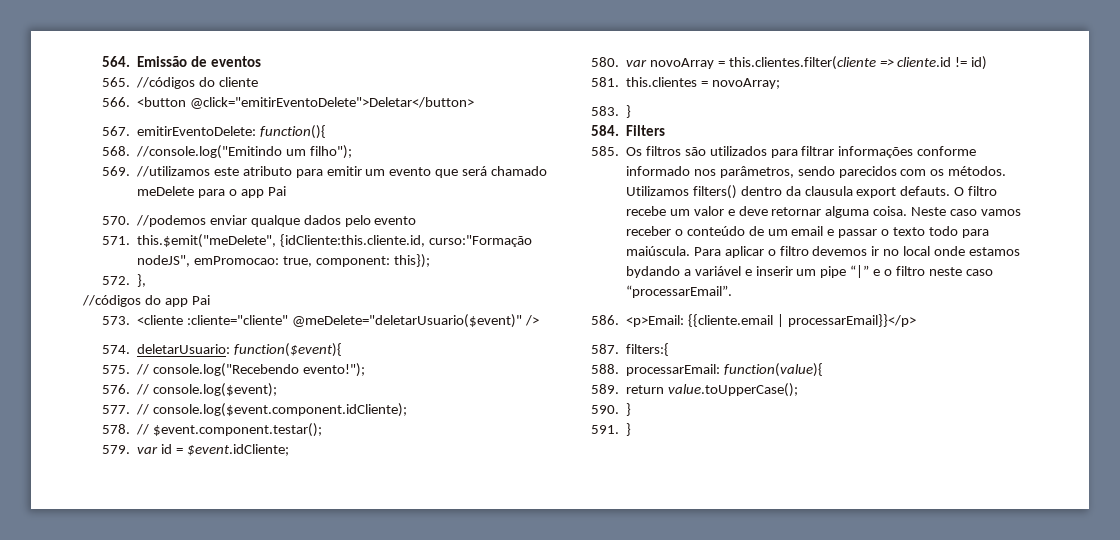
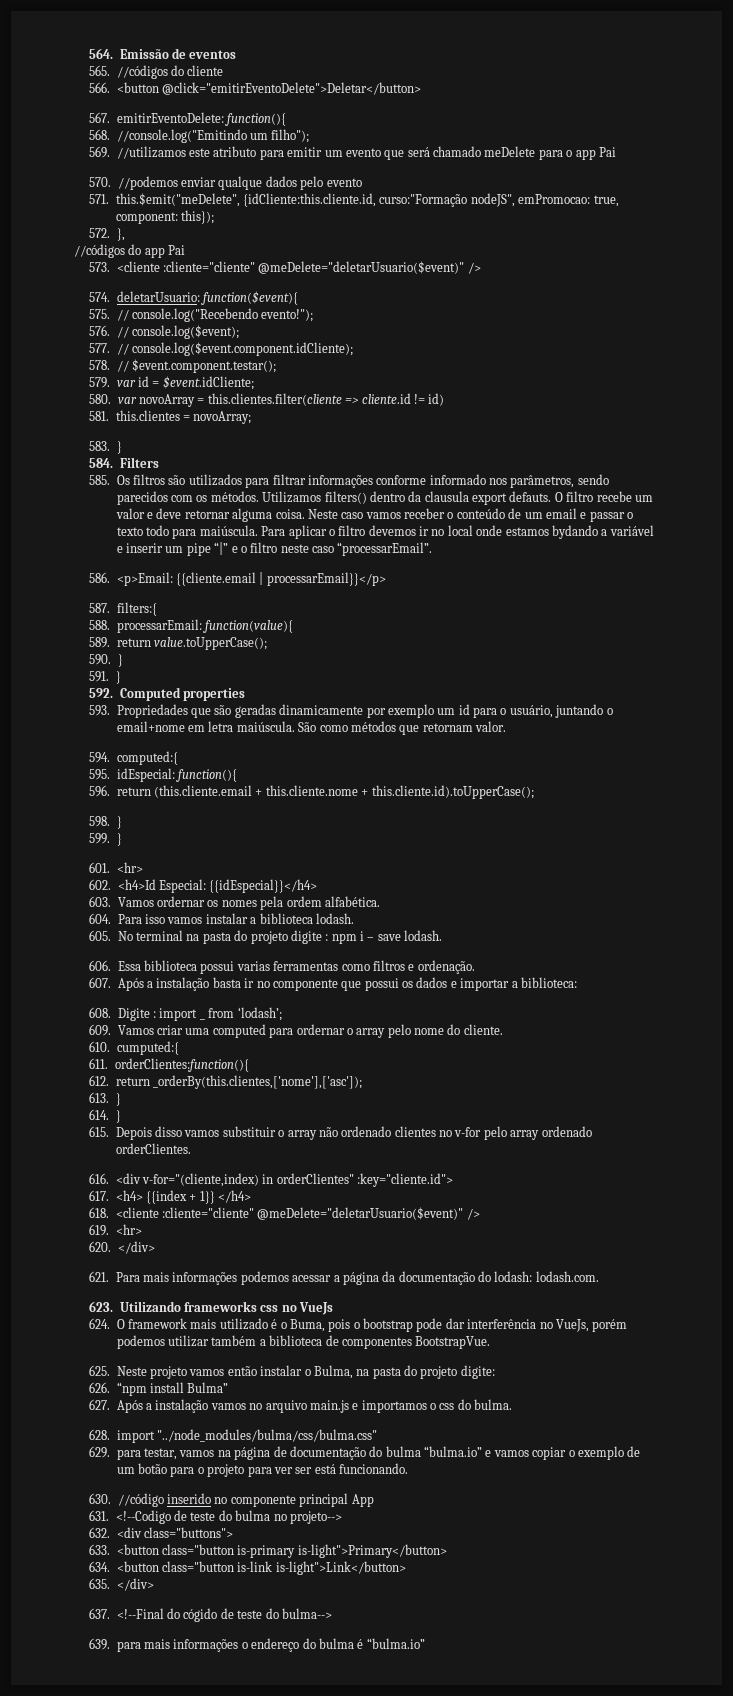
+ 592. Computed properties
+ 593. Propriedades que são geradas dinamicamente por exemplo um id para o usuário, juntando o email+nome em letra maiúscula. São como métodos que retornam valor.
+ 594. computed:{
+ 595. idEspecial: function(){
+ 596. return (this.cliente.email + this.cliente.nome + this.cliente.id).toUpperCase();
+ 598. }
+ 599. }
+ 601. <hr>
+ 602. <h4>Id Especial: {{idEspecial}}</h4>
+ 603. Vamos ordernar os nomes pela ordem alfabética.
+ 604. Para isso vamos instalar a biblioteca lodash.
+ 605. No terminal na pasta do projeto digite : npm i – save lodash.
+ 606. Essa biblioteca possui varias ferramentas como filtros e ordenação.
+ 607. Após a instalação basta ir no componente que possui os dados e importar a biblioteca:
+ 608. Digite : import _ from ‘lodash’;
+ 609. Vamos criar uma computed para ordernar o array pelo nome do cliente.
+ 610. cumputed:{
+ 611. orderClientes:function(){
+ 612. return _orderBy(this.clientes,['nome'],['asc']);
+ 613. }
+ 614. }
+ 615. Depois disso vamos substituir o array não ordenado clientes no v-for pelo array ordenado orderClientes.
+ 616. <div v-for="(cliente,index) in orderClientes" :key="cliente.id">
+ 617. <h4> {{index + 1}} </h4>
+ 618. <cliente :cliente="cliente" @meDelete="deletarUsuario($event)" />
+ 619. <hr>
+ 620. </div>
+ 621. Para mais informações podemos acessar a página da documentação do lodash: lodash.com.
+ 623. Utilizando frameworks css no VueJs
+ 624. O framework mais utilizado é o Buma, pois o bootstrap pode dar interferência no VueJs, porém podemos utilizar também a biblioteca de componentes BootstrapVue.
+ 625. Neste projeto vamos então instalar o Bulma, na pasta do projeto digite:
+ 626. “npm install Bulma”
+ 627. Após a instalação vamos no arquivo main.js e importamos o css do bulma.
+ 628. import "../node_modules/bulma/css/bulma.css"
+ 629. para testar, vamos na página de documentação do bulma “bulma.io” e vamos copiar o exemplo de um botão para o projeto para ver ser está funcionando.
+ 630. //código inserido no componente principal App
+ 631. <!--Codigo de teste do bulma no projeto-->
+ 632. <div class="buttons">
+ 633. <button class="button is-primary is-light">Primary</button>
+ 634. <button class="button is-link is-light">Link</button>
+ 635. </div>
+ 637. <!--Final do cógido de teste do bulma-->
+ 639. para mais informações o endereço do bulma é “bulma.io”

